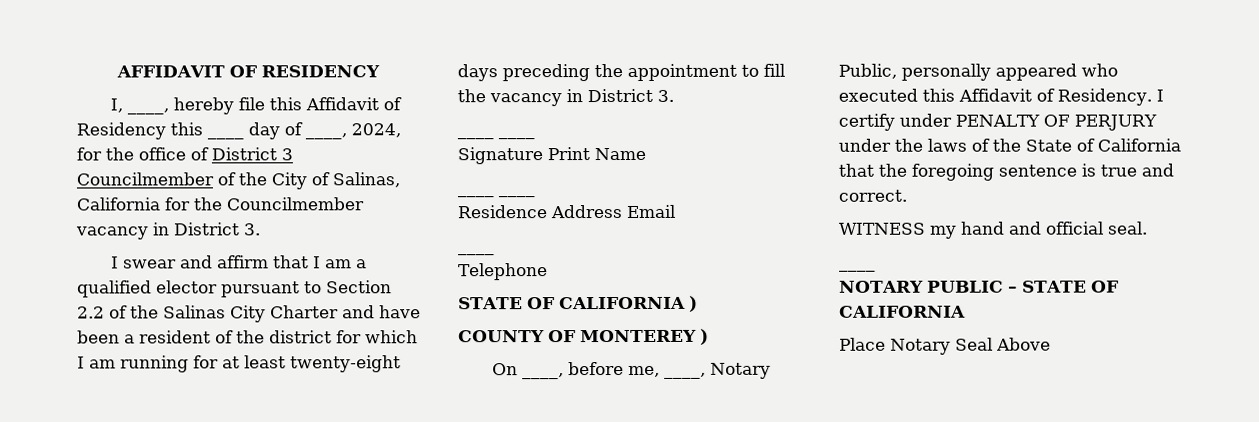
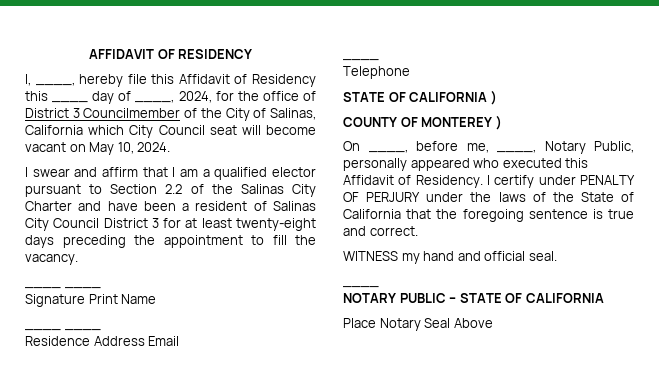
- I, ____, hereby file this Affidavit of Residency this ____ day of ____, 2024, for the office of District 3 Councilmember of the City of Salinas, California for the Councilmember vacancy in District 3.
+ I, ____, hereby file this Affidavit of Residency this ____ day of ____, 2024, for the office of District 3 Councilmember of the City of Salinas, California which City Council seat will become vacant on May 10, 2024.
- I swear and affirm that I am a qualified elector pursuant to Section 2.2 of the Salinas City Charter and have been a resident of the district for which I am running for at least twenty-eight days preceding the appointment to fill the vacancy in District 3.
+ I swear and affirm that I am a qualified elector pursuant to Section 2.2 of the Salinas City Charter and have been a resident of Salinas City Council District 3 for at least twenty-eight days preceding the appointment to fill the vacancy.

